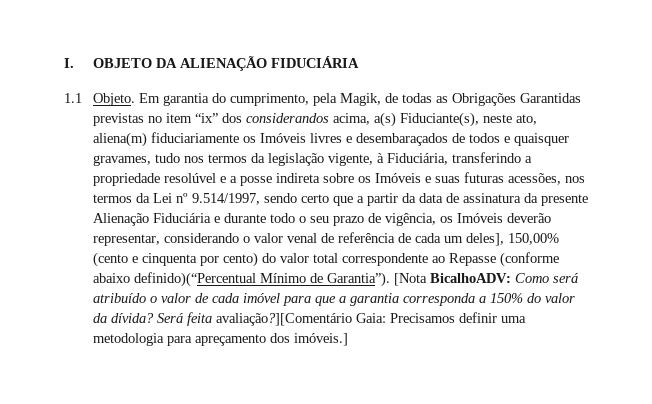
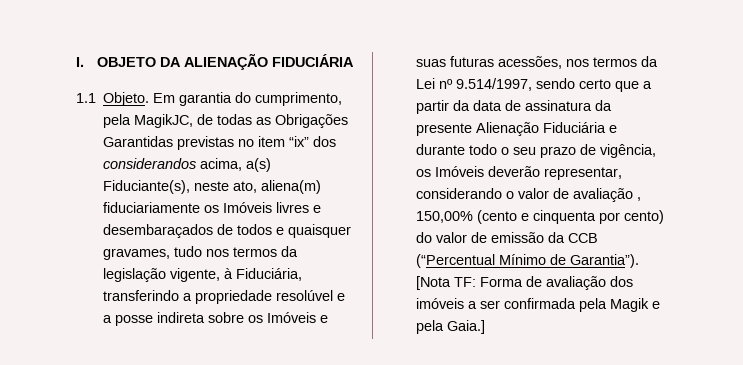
- Em garantia do cumprimento, pela Magik, de todas as Obrigações Garantidas previstas no item “ix” dos considerandos acima, a(s) Fiduciante(s), neste ato, aliena(m) fiduciariamente os Imóveis livres e desembaraçados de todos e quaisquer gravames, tudo nos termos da legislação vigente, à Fiduciária, transferindo a propriedade resolúvel e a posse indireta sobre os Imóveis e suas futuras acessões, nos termos da Lei nº 9.514/1997, sendo certo que a partir da data de assinatura da presente Alienação Fiduciária e durante todo o seu prazo de vigência, os Imóveis deverão representar, considerando o valor venal de referência de cada um deles], 150,00% (cento e cinquenta por cento) do valor total correspondente ao Repasse (conforme abaixo definido)(“Percentual Mínimo de Garantia”). [Nota BicalhoADV: Como será atribuído o valor de cada imóvel para que a garantia corresponda a 150% do valor da dívida? Será feita avaliação?][Comentário Gaia: Precisamos definir uma metodologia para apreçamento dos imóveis.]
+ Em garantia do cumprimento, pela MagikJC, de todas as Obrigações Garantidas previstas no item “ix” dos considerandos acima, a(s) Fiduciante(s), neste ato, aliena(m) fiduciariamente os Imóveis livres e desembaraçados de todos e quaisquer gravames, tudo nos termos da legislação vigente, à Fiduciária, transferindo a propriedade resolúvel e a posse indireta sobre os Imóveis e suas futuras acessões, nos termos da Lei nº 9.514/1997, sendo certo que a partir da data de assinatura da presente Alienação Fiduciária e durante todo o seu prazo de vigência, os Imóveis deverão representar, considerando o valor de avaliação , 150,00% (cento e cinquenta por cento) do valor de emissão da CCB (“Percentual Mínimo de Garantia”). [Nota TF: Forma de avaliação dos imóveis a ser confirmada pela Magik e pela Gaia.]

